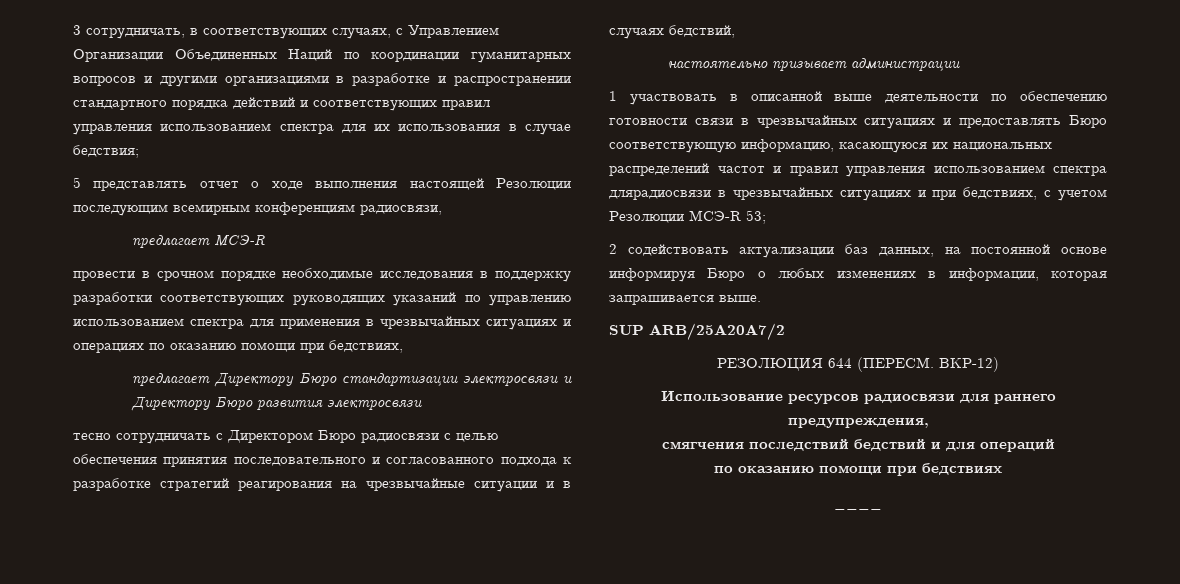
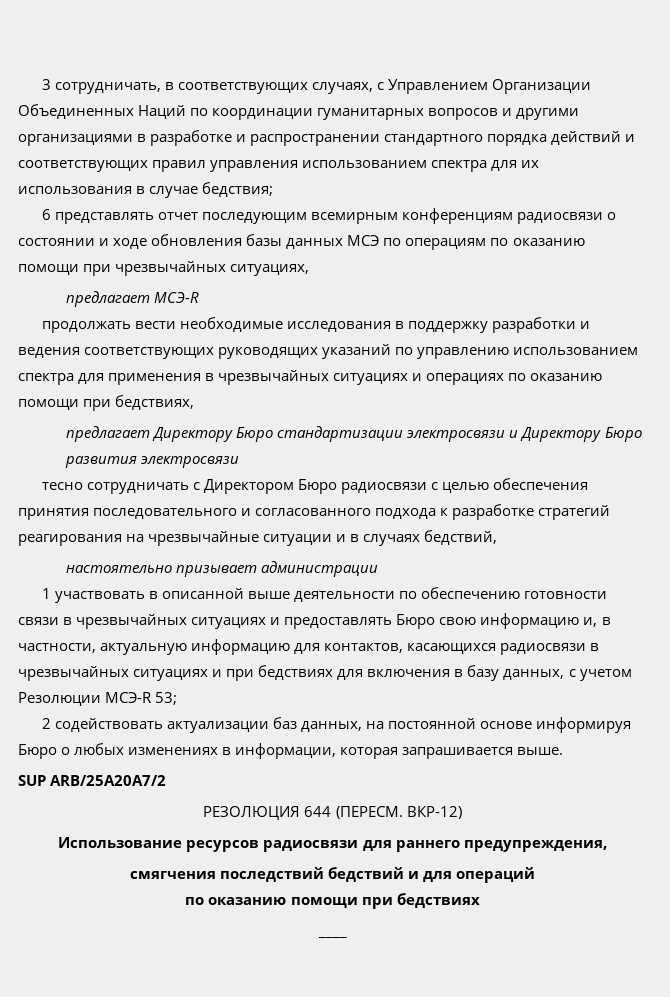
- 5 представлять отчет о ходе выполнения настоящей Резолюции последующим всемирным конференциям радиосвязи,
+ 6 представлять отчет последующим всемирным конференциям радиосвязи о состоянии и ходе обновления базы данных МСЭ по операциям по оказанию помощи при чрезвычайных ситуациях,
  предлагает МСЭ-R
- провести в срочном порядке необходимые исследования в поддержку разработки соответствующих руководящих указаний по управлению использованием спектра для применения в чрезвычайных ситуациях и операциях по оказанию помощи при бедствиях,
+ продолжать вести необходимые исследования в поддержку разработки и ведения соответствующих руководящих указаний по управлению использованием спектра для применения в чрезвычайных ситуациях и операциях по оказанию помощи при бедствиях,
- 1 участвовать в описанной выше деятельности по обеспечению готовности связи в чрезвычайных ситуациях и предоставлять Бюро соответствующую информацию, касающуюся их национальных распределений частот и правил управления использованием спектра длярадиосвязи в чрезвычайных ситуациях и при бедствиях, с учетом Резолюции МСЭ-R 53;
+ 1 участвовать в описанной выше деятельности по обеспечению готовности связи в чрезвычайных ситуациях и предоставлять Бюро свою информацию и, в частности, актуальную информацию для контактов, касающихся радиосвязи в чрезвычайных ситуациях и при бедствиях для включения в базу данных, с учетом Резолюции МСЭ-R 53;

